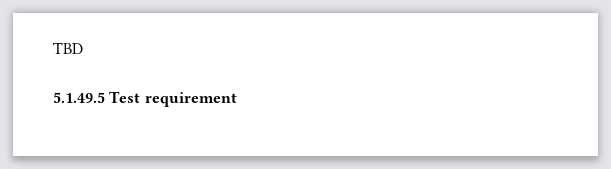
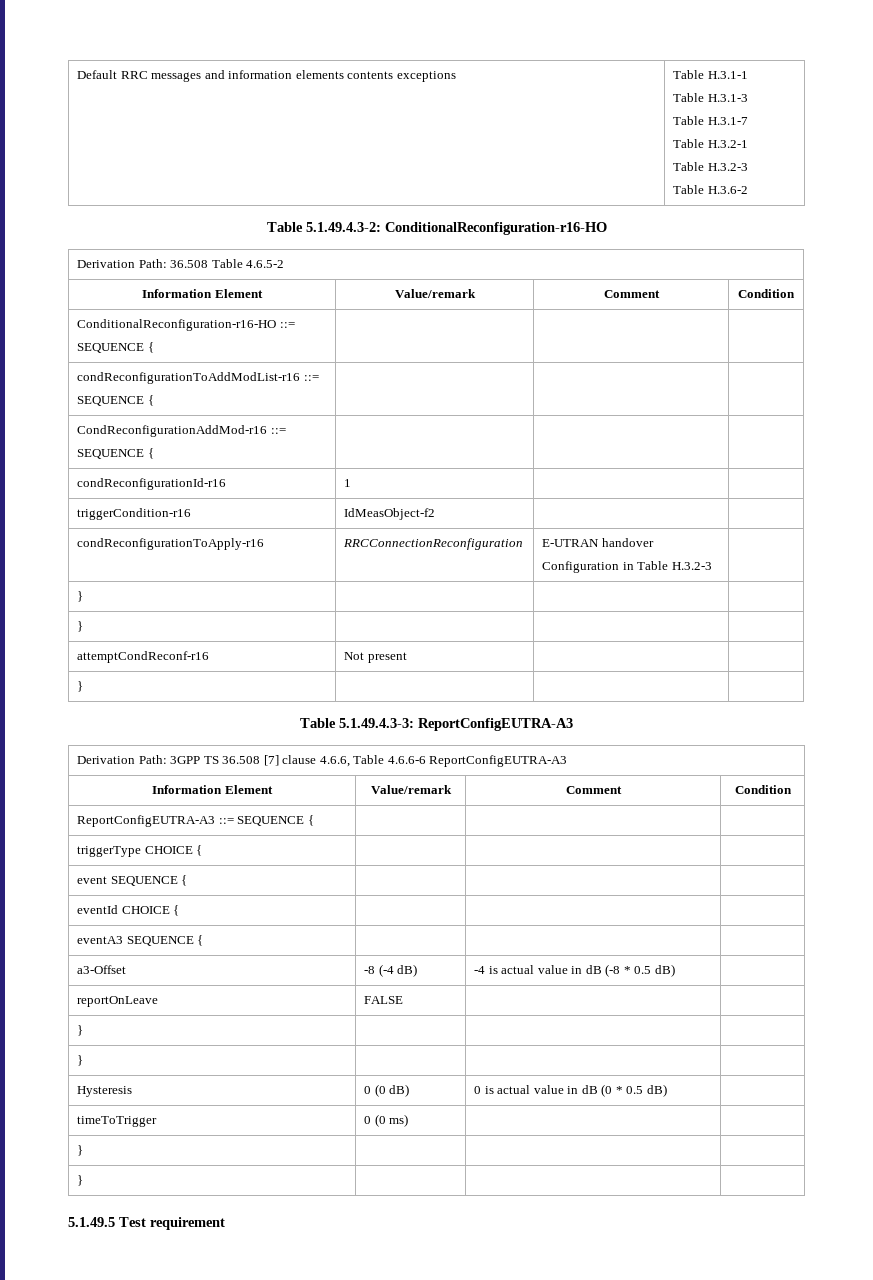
- TBD
+ Default RRC messages and information elements contents exceptions | Table H.3.1-1
+ Table H.3.1-3
+ Table H.3.1-7
+ Table H.3.2-1
+ Table H.3.2-3
+ Table H.3.6-2
+ Table 5.1.49.4.3-2: ConditionalReconfiguration-r16-HO
+ Derivation Path: 36.508 Table 4.6.5-2
+ Information Element | Value/remark | Comment | Condition
+ ConditionalReconfiguration-r16-HO ::= SEQUENCE { | | |
+ condReconfigurationToAddModList-r16 ::= SEQUENCE { | | |
+ CondReconfigurationAddMod-r16 ::= SEQUENCE { | | |
+ condReconfigurationId-r16 | 1 | |
+ triggerCondition-r16 | IdMeasObject-f2 | |
+ condReconfigurationToApply-r16 | RRCConnectionReconfiguration | E-UTRAN handover Configuration in Table H.3.2-3 |
+ } | | |
+ } | | |
+ attemptCondReconf-r16 | Not present | |
+ } | | |
+ Table 5.1.49.4.3-3: ReportConfigEUTRA-A3
+ Derivation Path: 3GPP TS 36.508 [7] clause 4.6.6, Table 4.6.6-6 ReportConfigEUTRA-A3
+ Information Element | Value/remark | Comment | Condition
+ ReportConfigEUTRA-A3 ::= SEQUENCE { | | |
+ triggerType CHOICE { | | |
+ event SEQUENCE { | | |
+ eventId CHOICE { | | |
+ eventA3 SEQUENCE { | | |
+ a3-Offset | -8 (-4 dB) | -4 is actual value in dB (-8 * 0.5 dB) |
+ reportOnLeave | FALSE | |
+ } | | |
+ } | | |
+ Hysteresis | 0 (0 dB) | 0 is actual value in dB (0 * 0.5 dB) |
+ timeToTrigger | 0 (0 ms) | |
+ } | | |
+ } | | |

